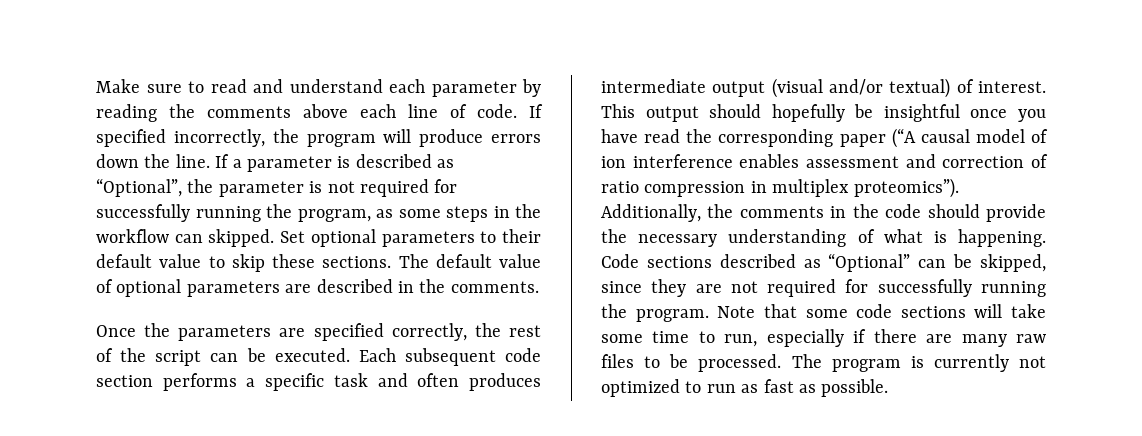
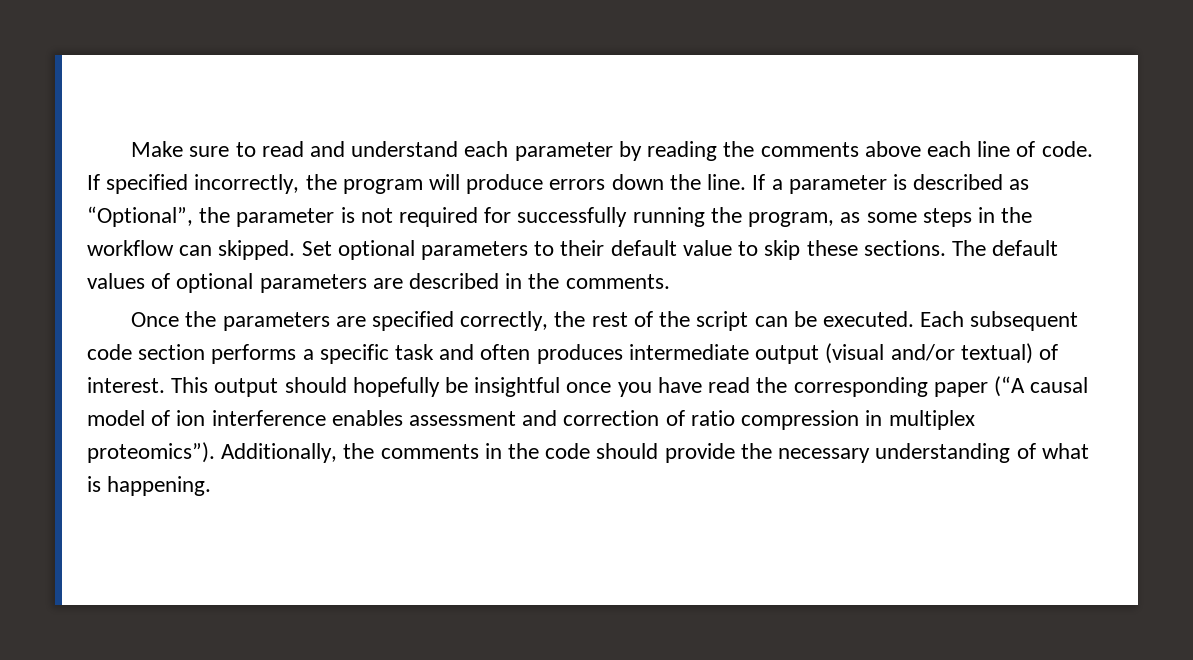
- The default value of optional parameters are described in the comments.
+ The default values of optional parameters are described in the comments.
- Code sections described as “Optional” can be skipped, since they are not required for successfully running the program. Note that some code sections will take some time to run, especially if there are many raw files to be processed. The program is currently not optimized to run as fast as possible.

